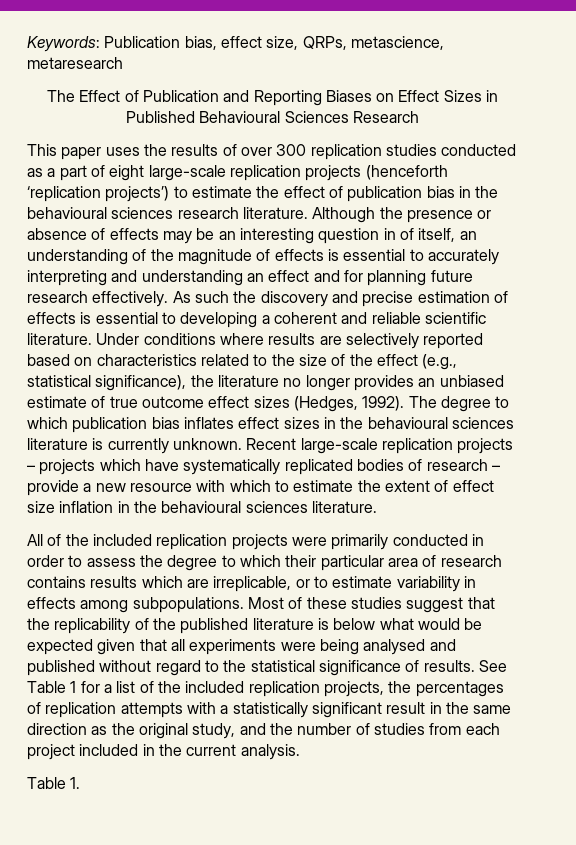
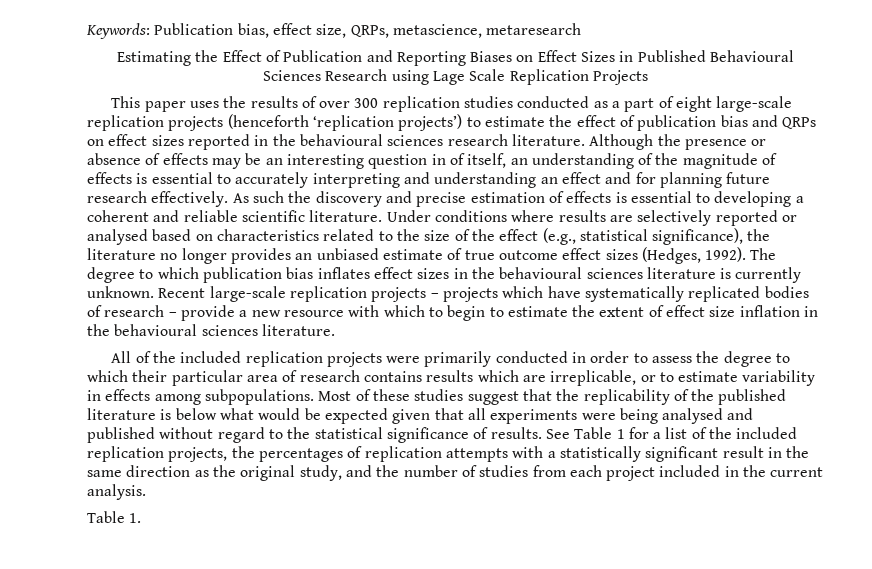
- The Effect of Publication and Reporting Biases on Effect Sizes in Published Behavioural Sciences Research
+ Estimating the Effect of Publication and Reporting Biases on Effect Sizes in Published Behavioural Sciences Research using Lage Scale Replication Projects
- This paper uses the results of over 300 replication studies conducted as a part of eight large-scale replication projects (henceforth ‘replication projects’) to estimate the effect of publication bias in the behavioural sciences research literature.
+ This paper uses the results of over 300 replication studies conducted as a part of eight large-scale replication projects (henceforth ‘replication projects’) to estimate the effect of publication bias and QRPs on effect sizes reported in the behavioural sciences research literature.
- Under conditions where results are selectively reported based on characteristics related to the size of the effect (e.g., statistical significance), the literature no longer provides an unbiased estimate of true outcome effect sizes (Hedges, 1992).
+ Under conditions where results are selectively reported or analysed based on characteristics related to the size of the effect (e.g., statistical significance), the literature no longer provides an unbiased estimate of true outcome effect sizes (Hedges, 1992).
- Recent large-scale replication projects – projects which have systematically replicated bodies of research – provide a new resource with which to estimate the extent of effect size inflation in the behavioural sciences literature.
+ Recent large-scale replication projects – projects which have systematically replicated bodies of research – provide a new resource with which to begin to estimate the extent of effect size inflation in the behavioural sciences literature.

